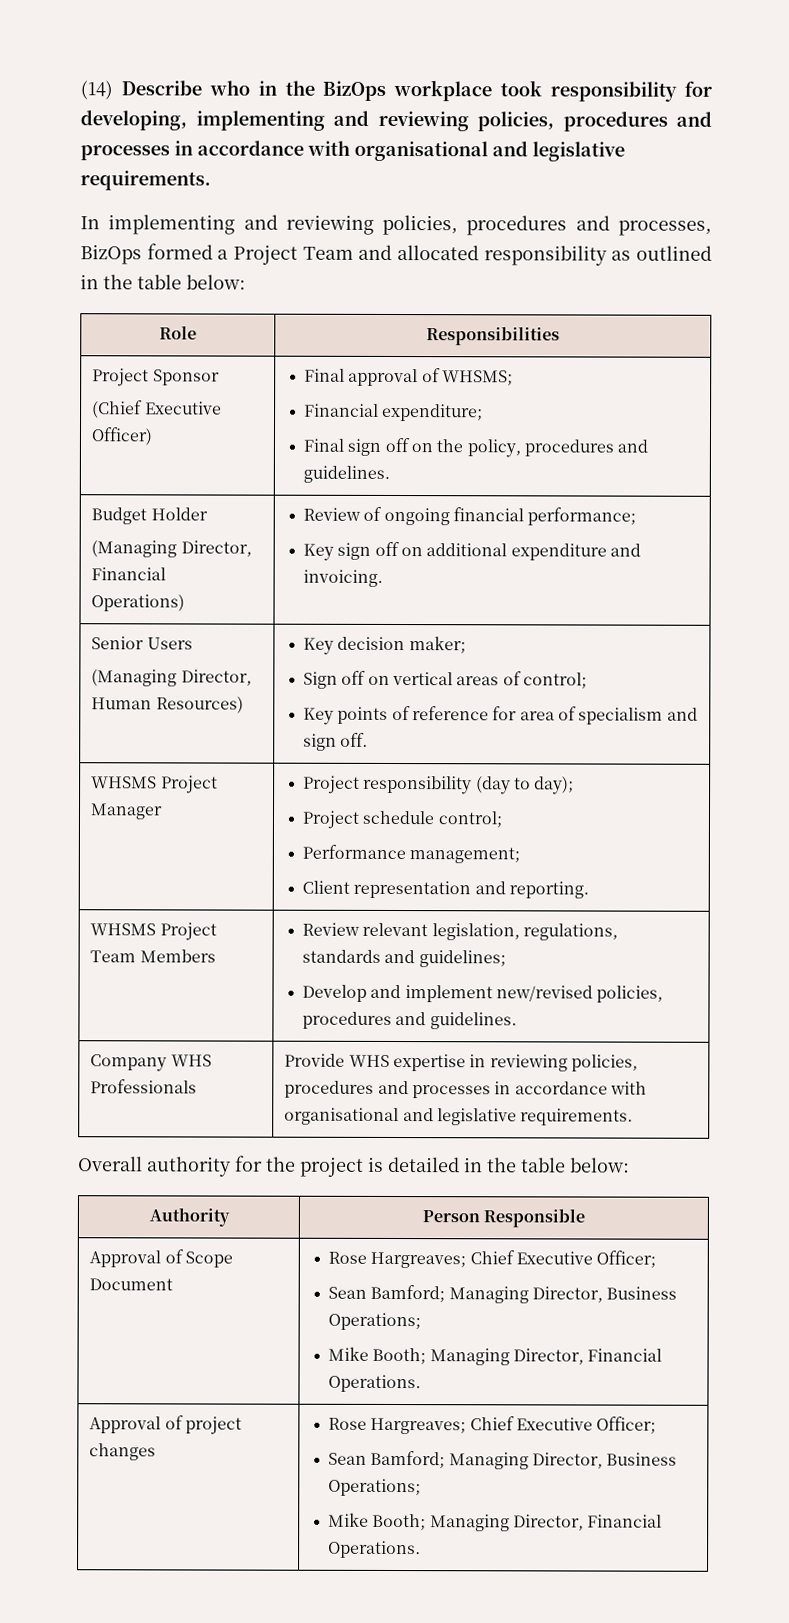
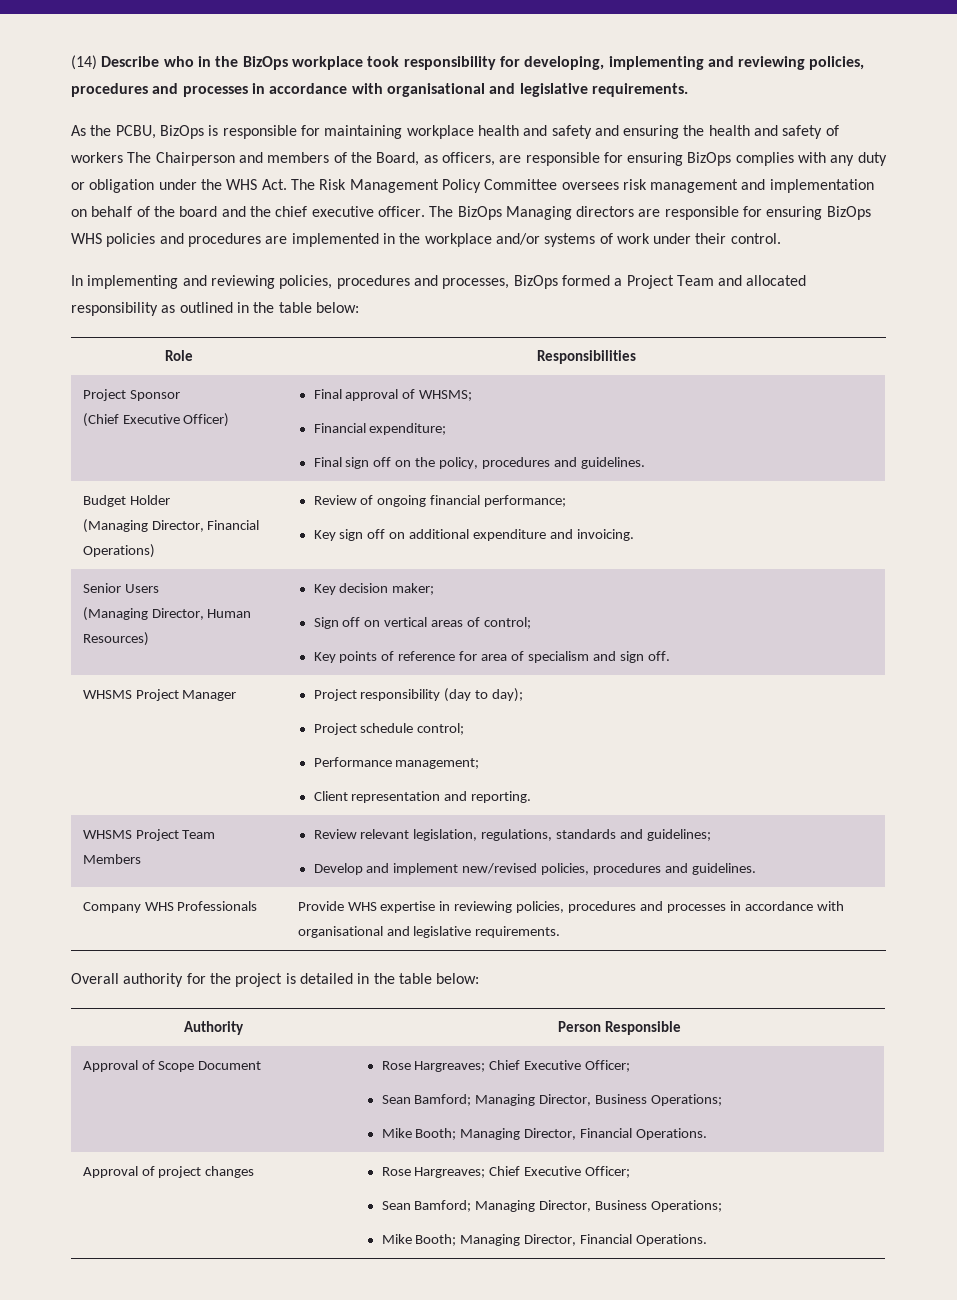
+ As the PCBU, BizOps is responsible for maintaining workplace health and safety and ensuring the health and safety of workers The Chairperson and members of the Board, as officers, are responsible for ensuring BizOps complies with any duty or obligation under the WHS Act. The Risk Management Policy Committee oversees risk management and implementation on behalf of the board and the chief executive officer. The BizOps Managing directors are responsible for ensuring BizOps WHS policies and procedures are implemented in the workplace and/or systems of work under their control.

